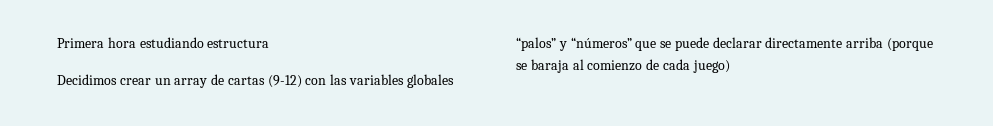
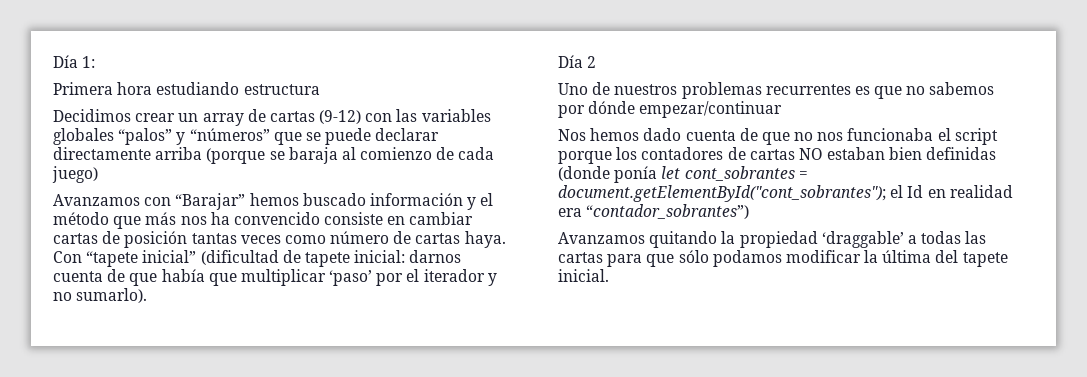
+ Día 1:
+ Avanzamos con “Barajar” hemos buscado información y el método que más nos ha convencido consiste en cambiar cartas de posición tantas veces como número de cartas haya. Con “tapete inicial” (dificultad de tapete inicial: darnos cuenta de que había que multiplicar ‘paso’ por el iterador y no sumarlo).
+ Día 2
+ Uno de nuestros problemas recurrentes es que no sabemos por dónde empezar/continuar
+ Nos hemos dado cuenta de que no nos funcionaba el script porque los contadores de cartas NO estaban bien definidas (donde ponía let cont_sobrantes = document.getElementById("cont_sobrantes"); el Id en realidad era “contador_sobrantes”)
+ Avanzamos quitando la propiedad ‘draggable’ a todas las cartas para que sólo podamos modificar la última del tapete inicial.

